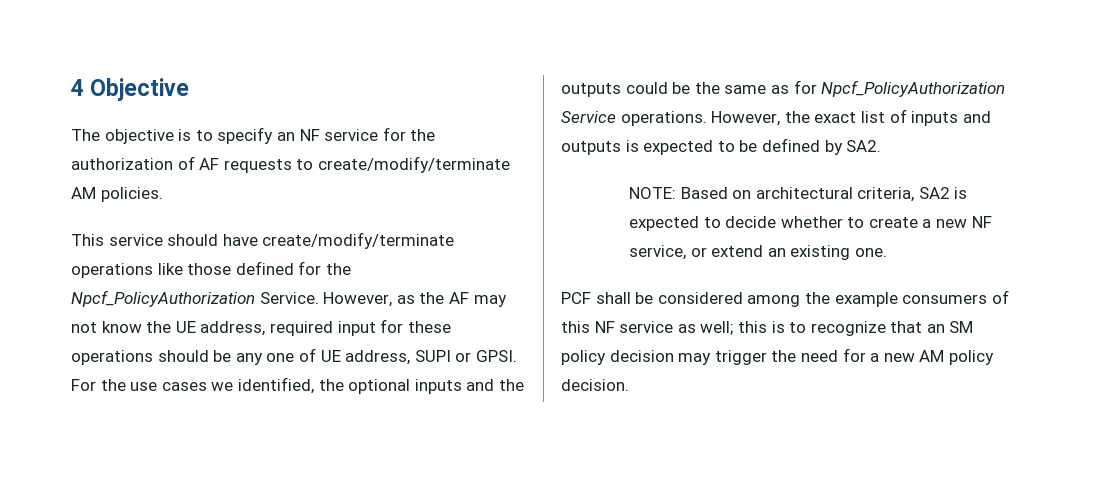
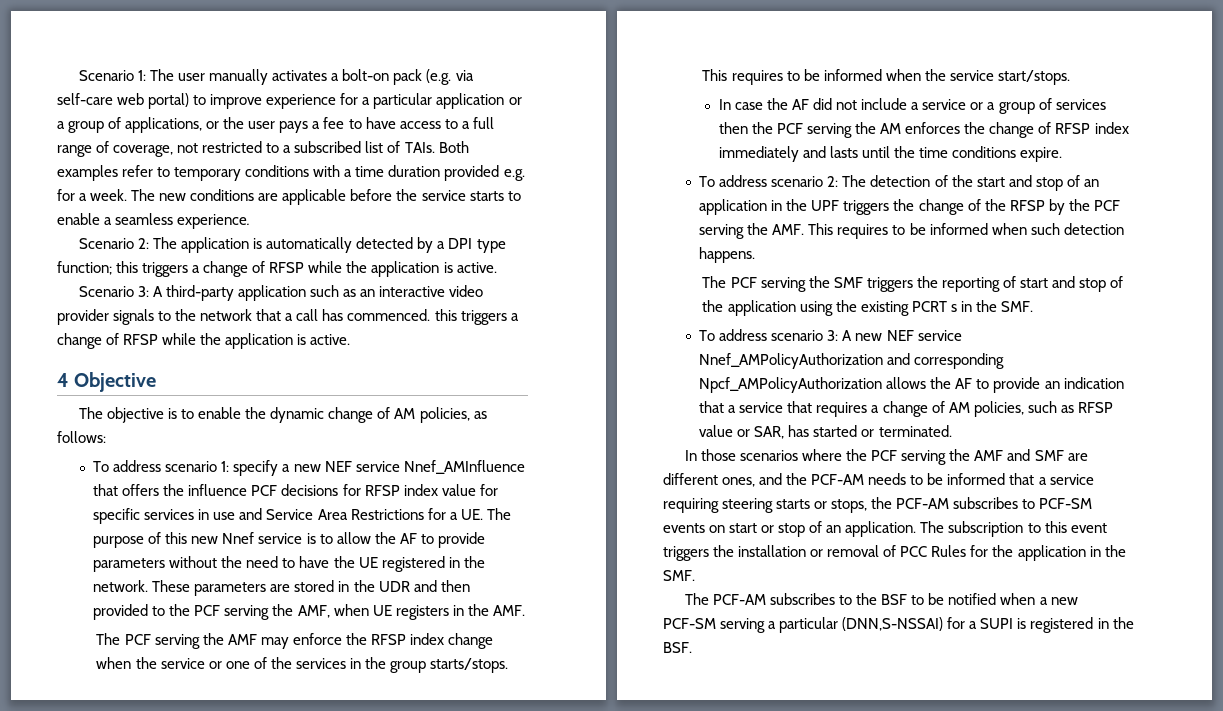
+ Scenario 1: The user manually activates a bolt-on pack (e.g. via self-care web portal) to improve experience for a particular application or a group of applications, or the user pays a fee to have access to a full range of coverage, not restricted to a subscribed list of TAIs. Both examples refer to temporary conditions with a time duration provided e.g. for a week. The new conditions are applicable before the service starts to enable a seamless experience.
+ Scenario 2: The application is automatically detected by a DPI type function; this triggers a change of RFSP while the application is active.
+ Scenario 3: A third-party application such as an interactive video provider signals to the network that a call has commenced. this triggers a change of RFSP while the application is active.
- The objective is to specify an NF service for the authorization of AF requests to create/modify/terminate AM policies.
- This service should have create/modify/terminate operations like those defined for the Npcf_PolicyAuthorization Service. However, as the AF may not know the UE address, required input for these operations should be any one of UE address, SUPI or GPSI. For the use cases we identified, the optional inputs and the outputs could be the same as for Npcf_PolicyAuthorization Service operations. However, the exact list of inputs and outputs is expected to be defined by SA2.
- NOTE: Based on architectural criteria, SA2 is expected to decide whether to create a new NF service, or extend an existing one.
- PCF shall be considered among the example consumers of this NF service as well; this is to recognize that an SM policy decision may trigger the need for a new AM policy decision.
+ The objective is to enable the dynamic change of AM policies, as follows:
+ To address scenario 1: specify a new NEF service Nnef_AMInfluence that offers the influence PCF decisions for RFSP index value for specific services in use and Service Area Restrictions for a UE. The purpose of this new Nnef service is to allow the AF to provide parameters without the need to have the UE registered in the network. These parameters are stored in the UDR and then provided to the PCF serving the AMF, when UE registers in the AMF.
+ The PCF serving the AMF may enforce the RFSP index change when the service or one of the services in the group starts/stops. This requires to be informed when the service start/stops.
+ In case the AF did not include a service or a group of services then the PCF serving the AM enforces the change of RFSP index immediately and lasts until the time conditions expire.
+ To address scenario 2: The detection of the start and stop of an application in the UPF triggers the change of the RFSP by the PCF serving the AMF. This requires to be informed when such detection happens.
+ The PCF serving the SMF triggers the reporting of start and stop of the application using the existing PCRT s in the SMF.
+ To address scenario 3: A new NEF service Nnef_AMPolicyAuthorization and corresponding Npcf_AMPolicyAuthorization allows the AF to provide an indication that a service that requires a change of AM policies, such as RFSP value or SAR, has started or terminated.
+ In those scenarios where the PCF serving the AMF and SMF are different ones, and the PCF-AM needs to be informed that a service requiring steering starts or stops, the PCF-AM subscribes to PCF-SM events on start or stop of an application. The subscription to this event triggers the installation or removal of PCC Rules for the application in the SMF.
+ The PCF-AM subscribes to the BSF to be notified when a new PCF-SM serving a particular (DNN,S-NSSAI) for a SUPI is registered in the BSF.

